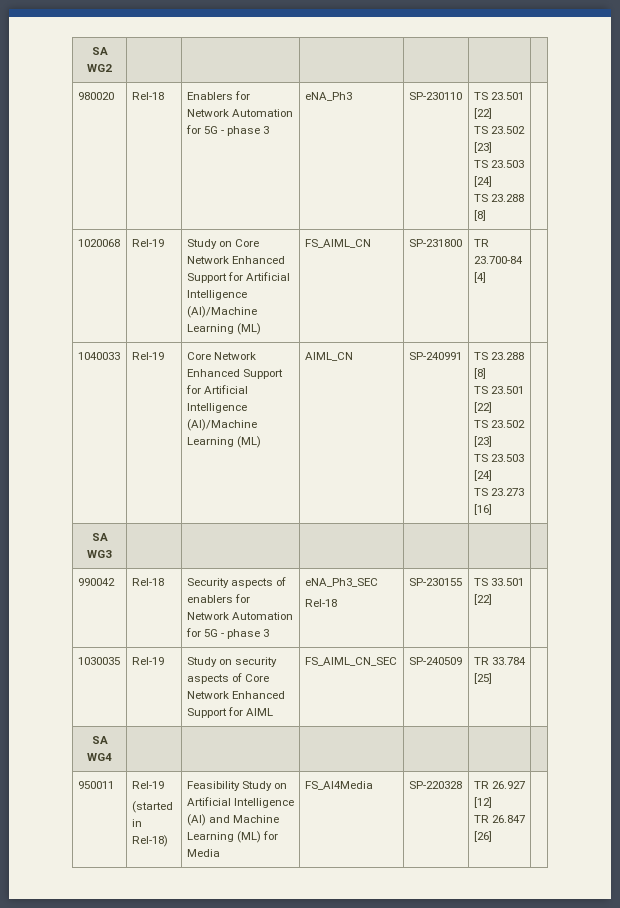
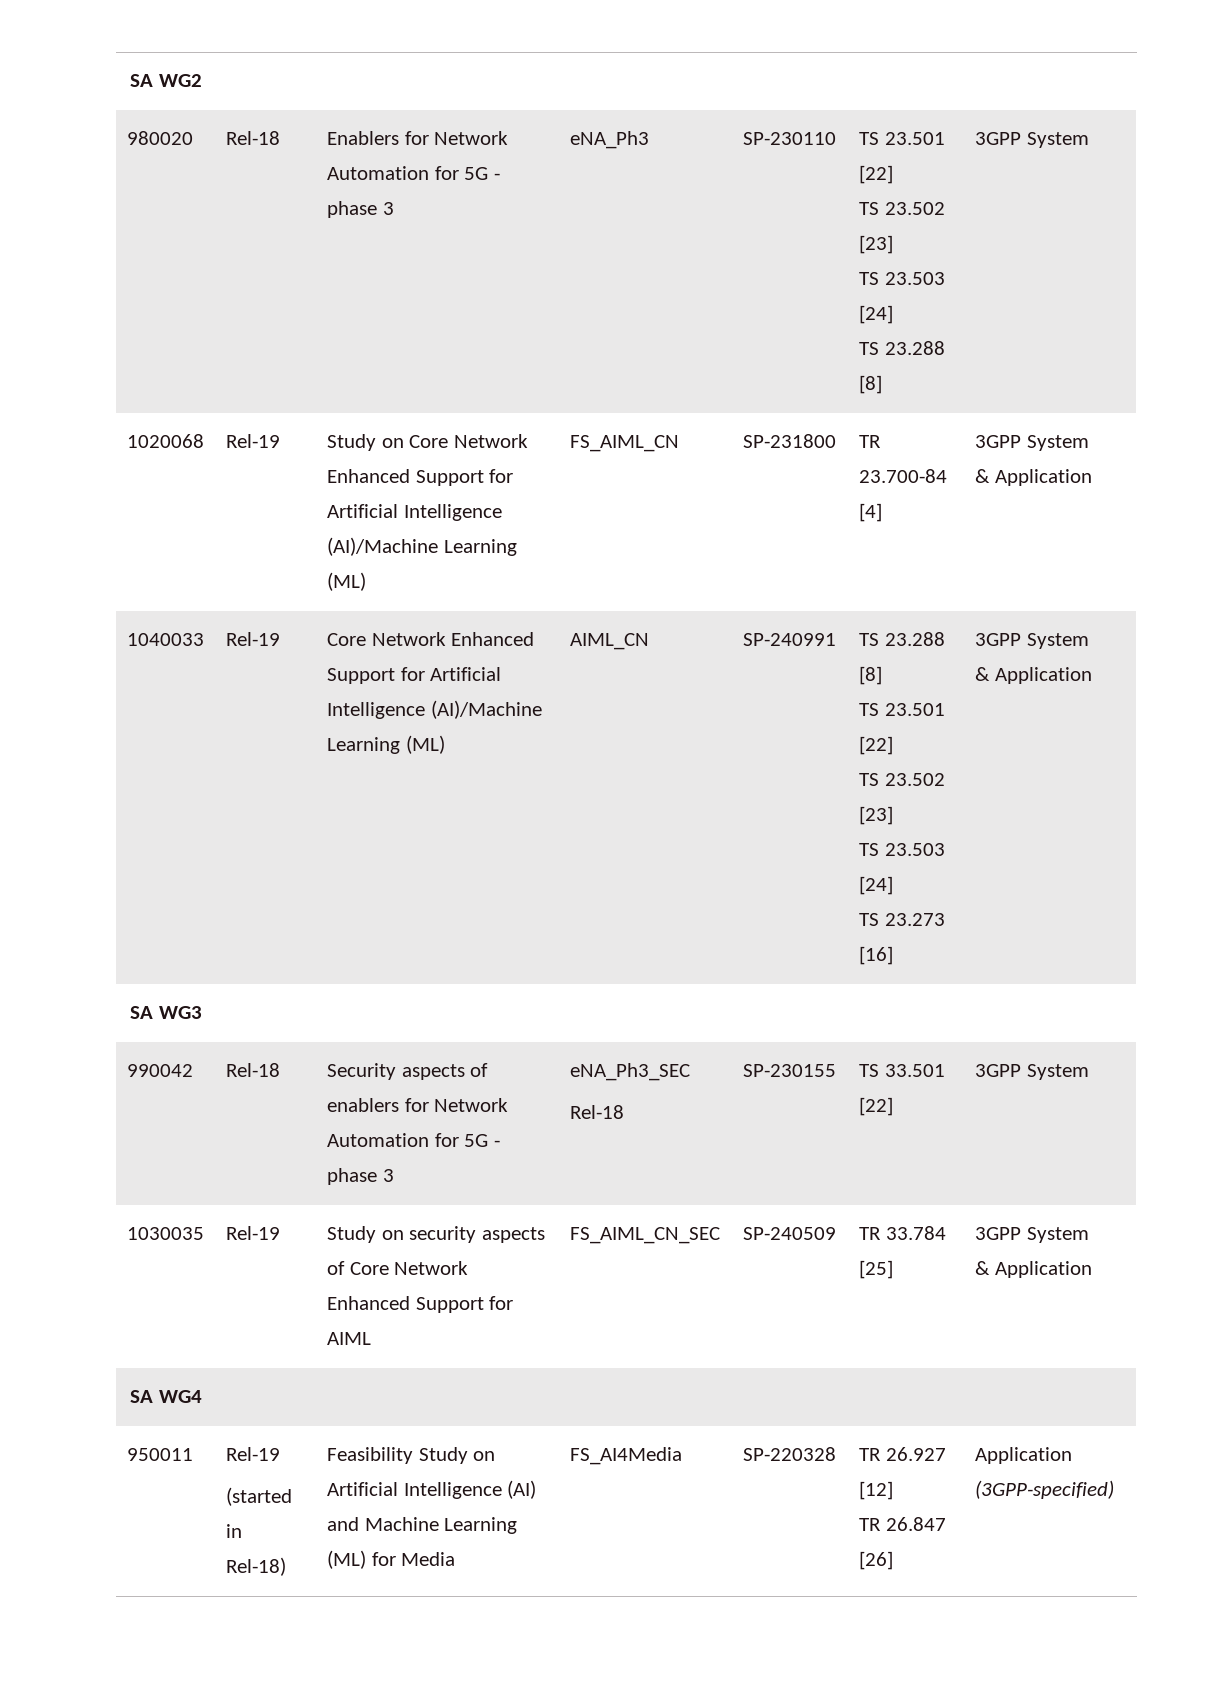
  980020 | Rel-18 | Enablers for Network Automation for 5G - phase 3 | eNA_Ph3 | SP-230110 | TS 23.501 [22]
  TS 23.502 [23]
  TS 23.503 [24]
- TS 23.288 [8] |
+ TS 23.288 [8] | 3GPP System
- 1020068 | Rel-19 | Study on Core Network Enhanced Support for Artificial Intelligence (AI)/Machine Learning (ML) | FS_AIML_CN | SP-231800 | TR 23.700-84 [4] |
+ 1020068 | Rel-19 | Study on Core Network Enhanced Support for Artificial Intelligence (AI)/Machine Learning (ML) | FS_AIML_CN | SP-231800 | TR 23.700-84 [4] | 3GPP System
+ & Application
  1040033 | Rel-19 | Core Network Enhanced Support for Artificial Intelligence (AI)/Machine Learning (ML) | AIML_CN | SP-240991 | TS 23.288 [8]
  TS 23.501 [22]
  TS 23.502 [23]
  TS 23.503 [24]
- TS 23.273 [16] |
+ TS 23.273 [16] | 3GPP System
+ & Application
  990042 | Rel-18 | Security aspects of enablers for Network Automation for 5G - phase 3 | eNA_Ph3_SEC
- Rel-18 | SP-230155 | TS 33.501 [22] |
+ Rel-18 | SP-230155 | TS 33.501 [22] | 3GPP System
- 1030035 | Rel-19 | Study on security aspects of Core Network Enhanced Support for AIML | FS_AIML_CN_SEC | SP-240509 | TR 33.784 [25] |
+ 1030035 | Rel-19 | Study on security aspects of Core Network Enhanced Support for AIML | FS_AIML_CN_SEC | SP-240509 | TR 33.784 [25] | 3GPP System
+ & Application
  950011 | Rel-19
  (started in Rel-18) | Feasibility Study on Artificial Intelligence (AI) and Machine Learning (ML) for Media | FS_AI4Media | SP-220328 | TR 26.927 [12]
- TR 26.847 [26] |
+ TR 26.847 [26] | Application (3GPP-specified)

